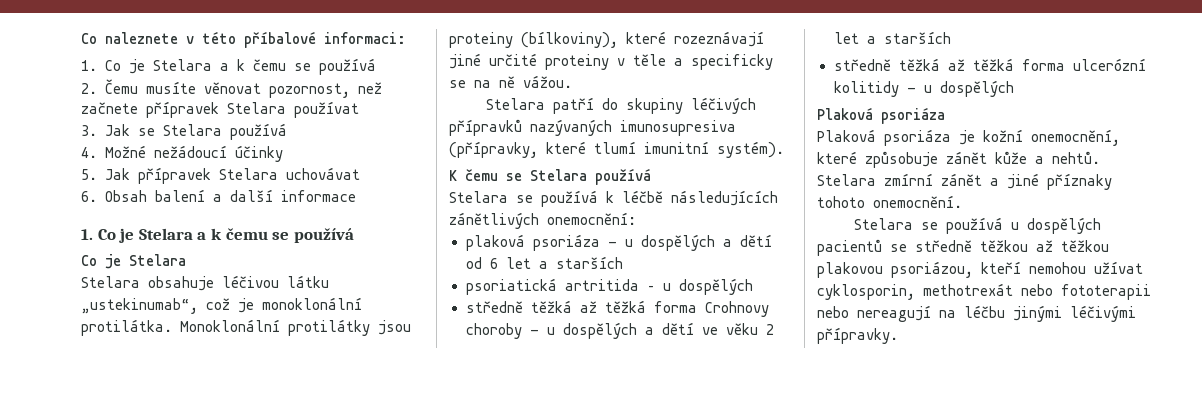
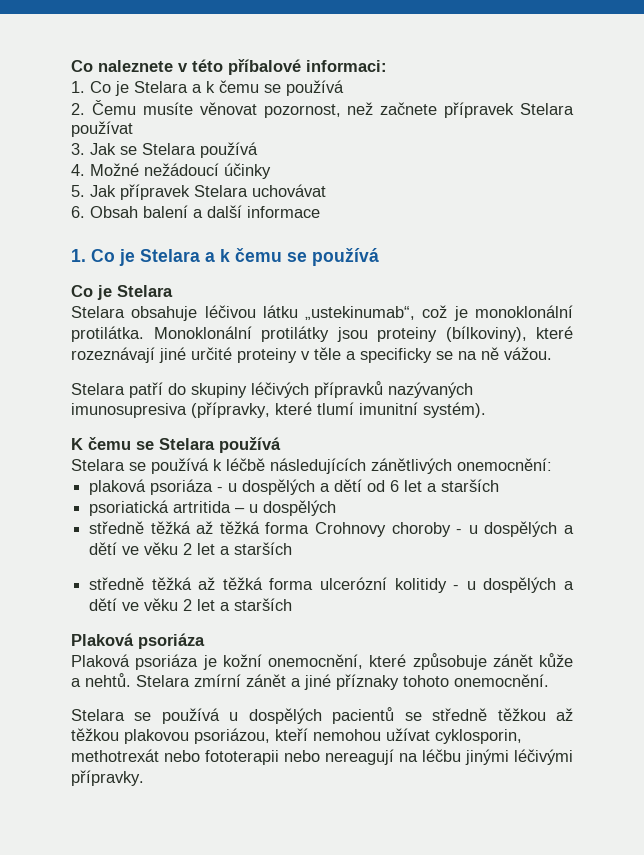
- středně těžká až těžká forma ulcerózní kolitidy - u dospělých
+ středně těžká až těžká forma ulcerózní kolitidy - u dospělých a dětí ve věku 2 let a starších

